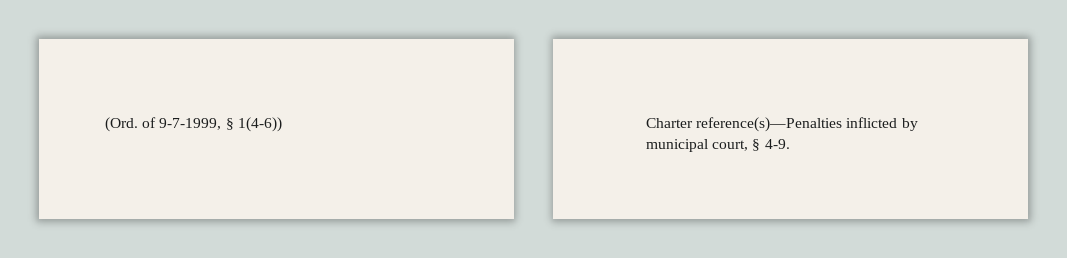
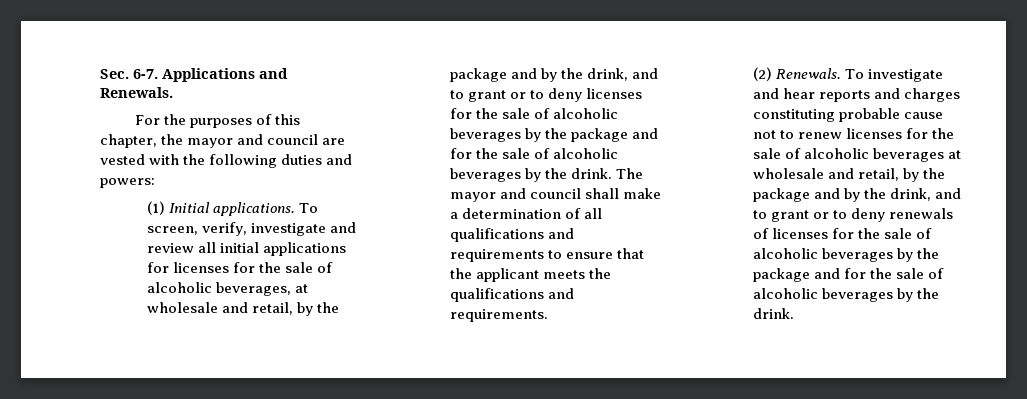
- (Ord. of 9-7-1999, § 1(4-6))
- Charter reference(s)—Penalties inflicted by municipal court, § 4-9.
+ Sec. 6-7. Applications and Renewals.
+ For the purposes of this chapter, the mayor and council are vested with the following duties and powers:
+ (1) Initial applications. To screen, verify, investigate and review all initial applications for licenses for the sale of alcoholic beverages, at wholesale and retail, by the package and by the drink, and to grant or to deny licenses for the sale of alcoholic beverages by the package and for the sale of alcoholic beverages by the drink. The mayor and council shall make a determination of all qualifications and requirements to ensure that the applicant meets the qualifications and requirements.
+ (2) Renewals. To investigate and hear reports and charges constituting probable cause not to renew licenses for the sale of alcoholic beverages at wholesale and retail, by the package and by the drink, and to grant or to deny renewals of licenses for the sale of alcoholic beverages by the package and for the sale of alcoholic beverages by the drink.

